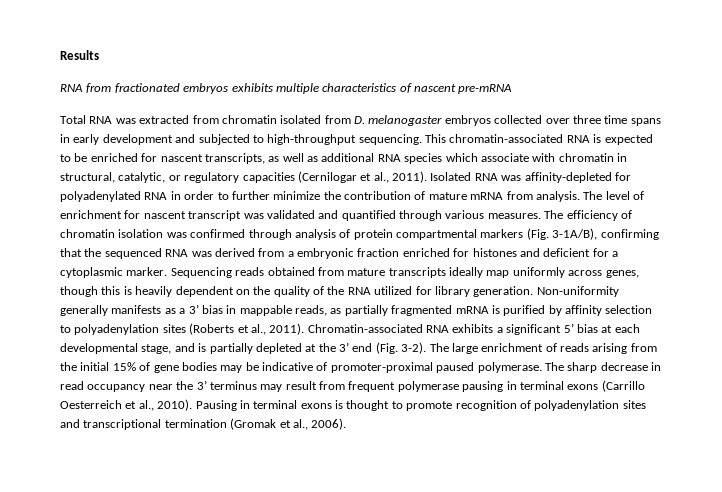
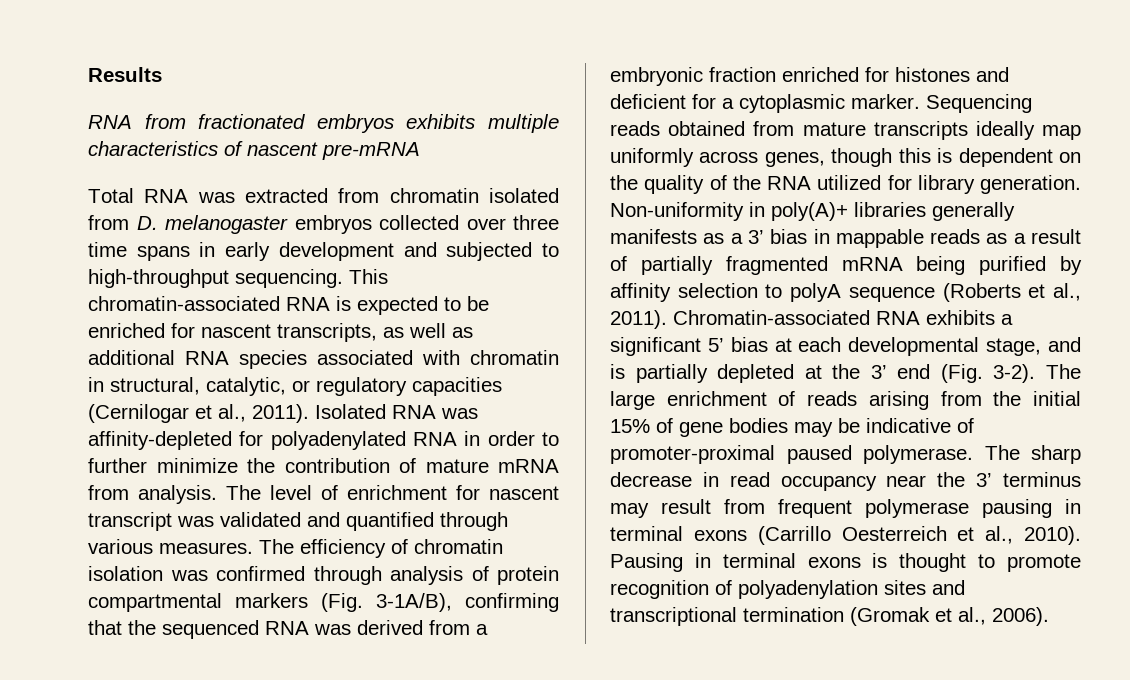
- This chromatin-associated RNA is expected to be enriched for nascent transcripts, as well as additional RNA species which associate with chromatin in structural, catalytic, or regulatory capacities (Cernilogar et al., 2011).
+ This chromatin-associated RNA is expected to be enriched for nascent transcripts, as well as additional RNA species associated with chromatin in structural, catalytic, or regulatory capacities (Cernilogar et al., 2011).
- Sequencing reads obtained from mature transcripts ideally map uniformly across genes, though this is heavily dependent on the quality of the RNA utilized for library generation.
+ Sequencing reads obtained from mature transcripts ideally map uniformly across genes, though this is dependent on the quality of the RNA utilized for library generation.
- Non-uniformity generally manifests as a 3’ bias in mappable reads, as partially fragmented mRNA is purified by affinity selection to polyadenylation sites (Roberts et al., 2011).
+ Non-uniformity in poly(A)+ libraries generally manifests as a 3’ bias in mappable reads as a result of partially fragmented mRNA being purified by affinity selection to polyA sequence (Roberts et al., 2011).

